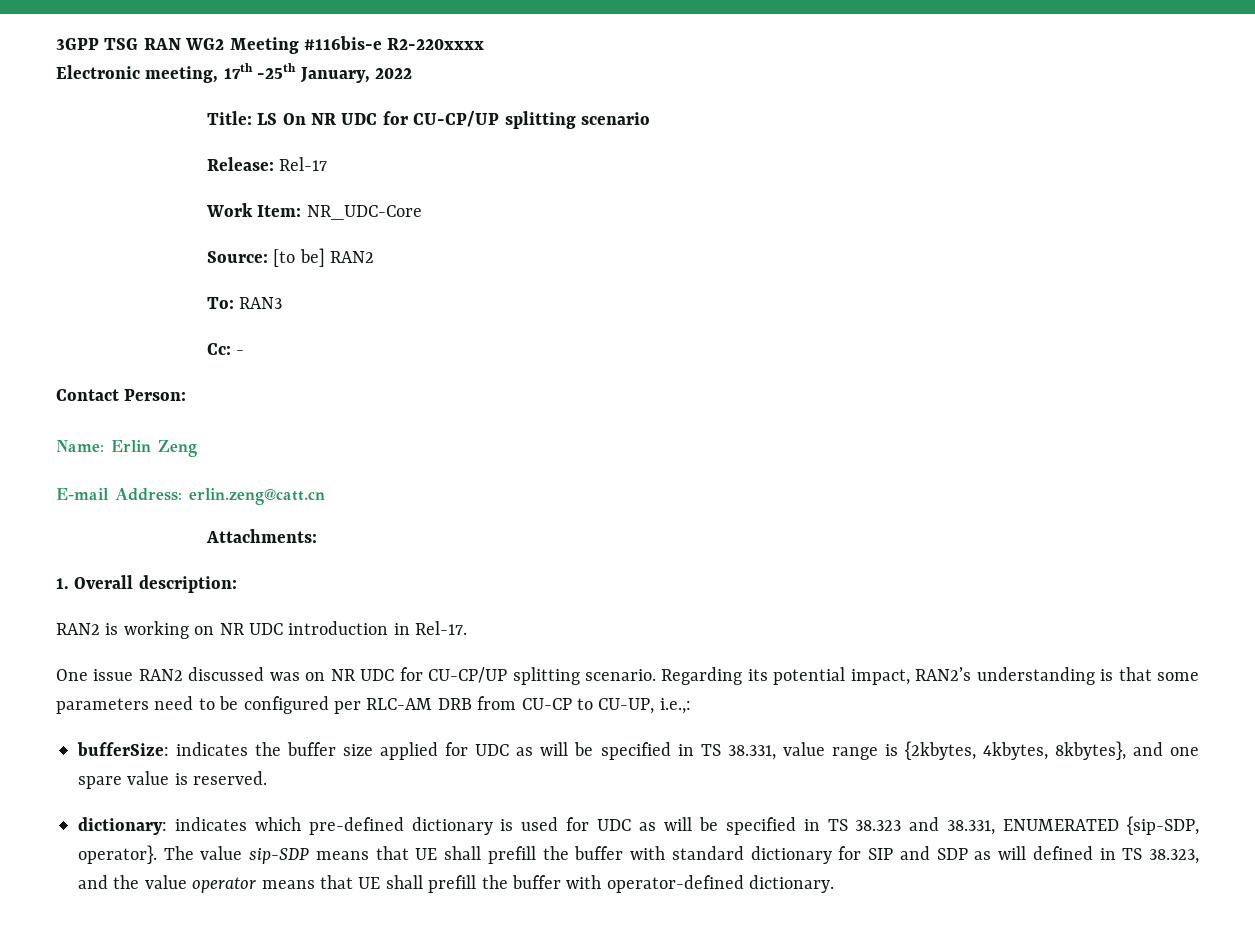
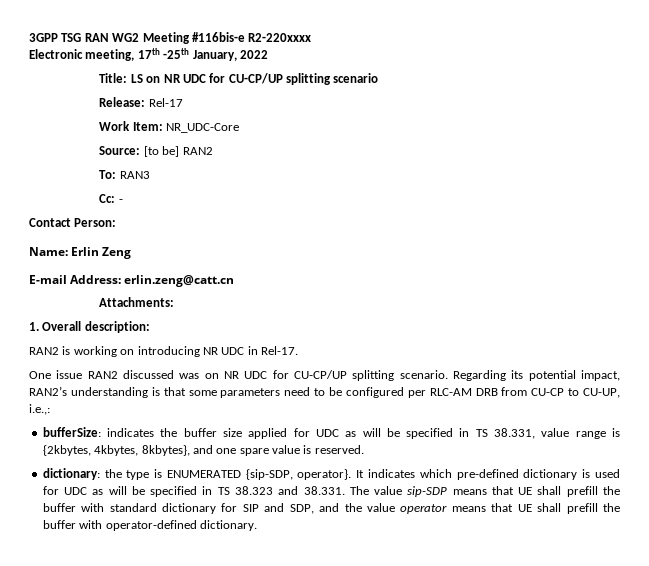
- Title: LS On NR UDC for CU-CP/UP splitting scenario
+ Title: LS on NR UDC for CU-CP/UP splitting scenario
- RAN2 is working on NR UDC introduction in Rel-17.
+ RAN2 is working on introducing NR UDC in Rel-17.
- dictionary: indicates which pre-defined dictionary is used for UDC as will be specified in TS 38.323 and 38.331, ENUMERATED {sip-SDP, operator}. The value sip-SDP means that UE shall prefill the buffer with standard dictionary for SIP and SDP as will defined in TS 38.323, and the value operator means that UE shall prefill the buffer with operator-defined dictionary.
+ dictionary: the type is ENUMERATED {sip-SDP, operator}. It indicates which pre-defined dictionary is used for UDC as will be specified in TS 38.323 and 38.331. The value sip-SDP means that UE shall prefill the buffer with standard dictionary for SIP and SDP, and the value operator means that UE shall prefill the buffer with operator-defined dictionary.

